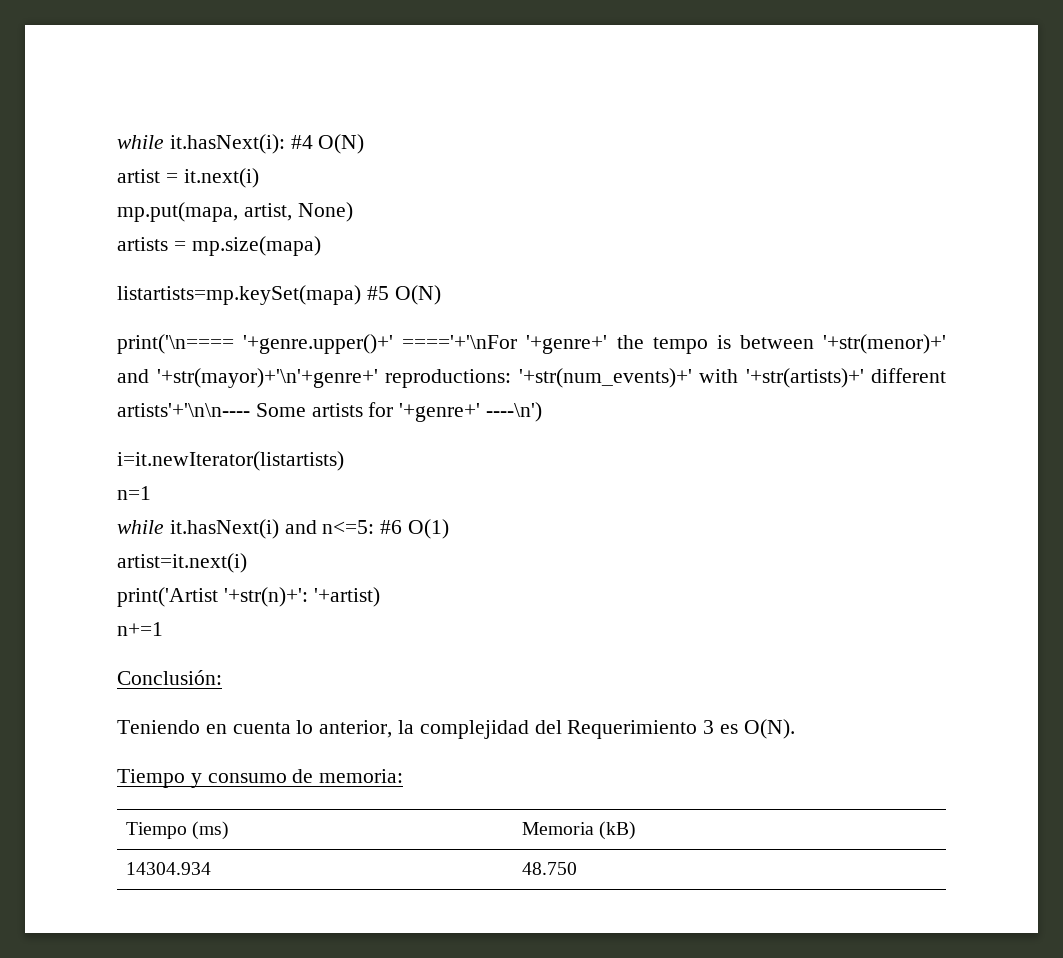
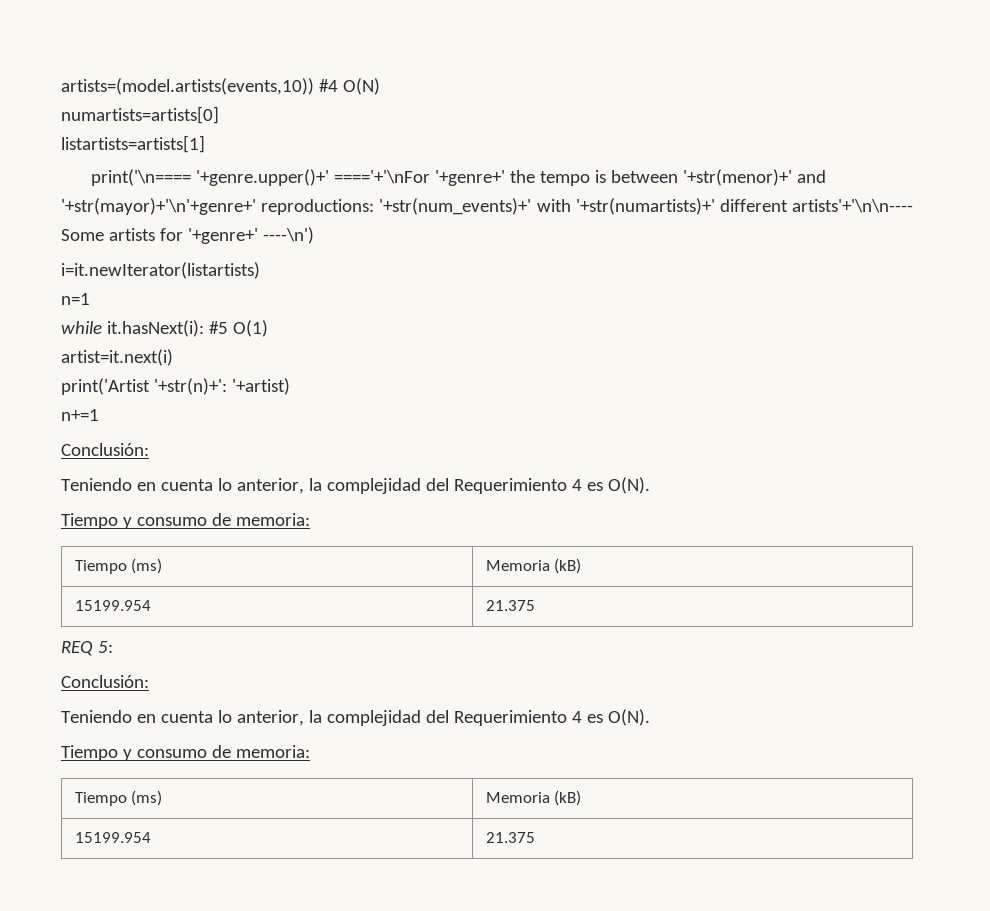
- while it.hasNext(i): #4 O(N)
+ artists=(model.artists(events,10)) #4 O(N)
- artist = it.next(i)
- mp.put(mapa, artist, None)
- artists = mp.size(mapa)
- listartists=mp.keySet(mapa) #5 O(N)
+ numartists=artists[0]
+ listartists=artists[1]
- print('\n==== '+genre.upper()+' ===='+'\nFor '+genre+' the tempo is between '+str(menor)+' and '+str(mayor)+'\n'+genre+' reproductions: '+str(num_events)+' with '+str(artists)+' different artists'+'\n\n---- Some artists for '+genre+' ----\n')
+ print('\n==== '+genre.upper()+' ===='+'\nFor '+genre+' the tempo is between '+str(menor)+' and '+str(mayor)+'\n'+genre+' reproductions: '+str(num_events)+' with '+str(numartists)+' different artists'+'\n\n---- Some artists for '+genre+' ----\n')
- while it.hasNext(i) and n<=5: #6 O(1)
+ while it.hasNext(i): #5 O(1)
  n+=1
  Conclusión:
- Teniendo en cuenta lo anterior, la complejidad del Requerimiento 3 es O(N).
+ Teniendo en cuenta lo anterior, la complejidad del Requerimiento 4 es O(N).
  Tiempo y consumo de memoria:
  Tiempo (ms) | Memoria (kB)
- 14304.934 | 48.750
+ 15199.954 | 21.375
+ REQ 5:
+ Conclusión:
+ Teniendo en cuenta lo anterior, la complejidad del Requerimiento 4 es O(N).
+ Tiempo y consumo de memoria:
+ Tiempo (ms) | Memoria (kB)
+ 15199.954 | 21.375

